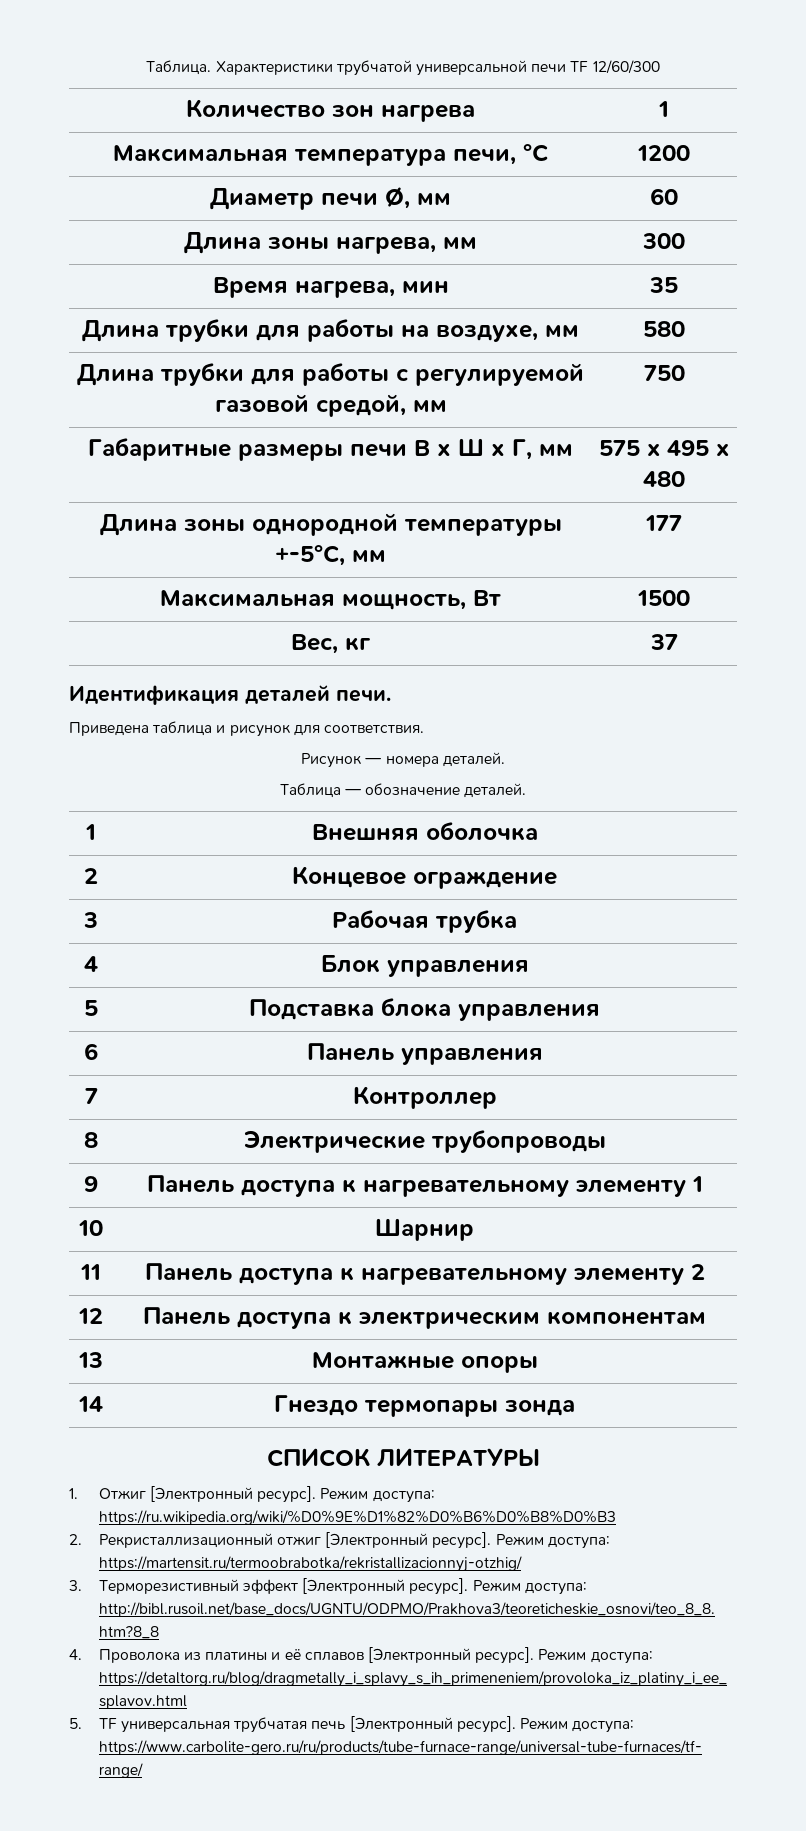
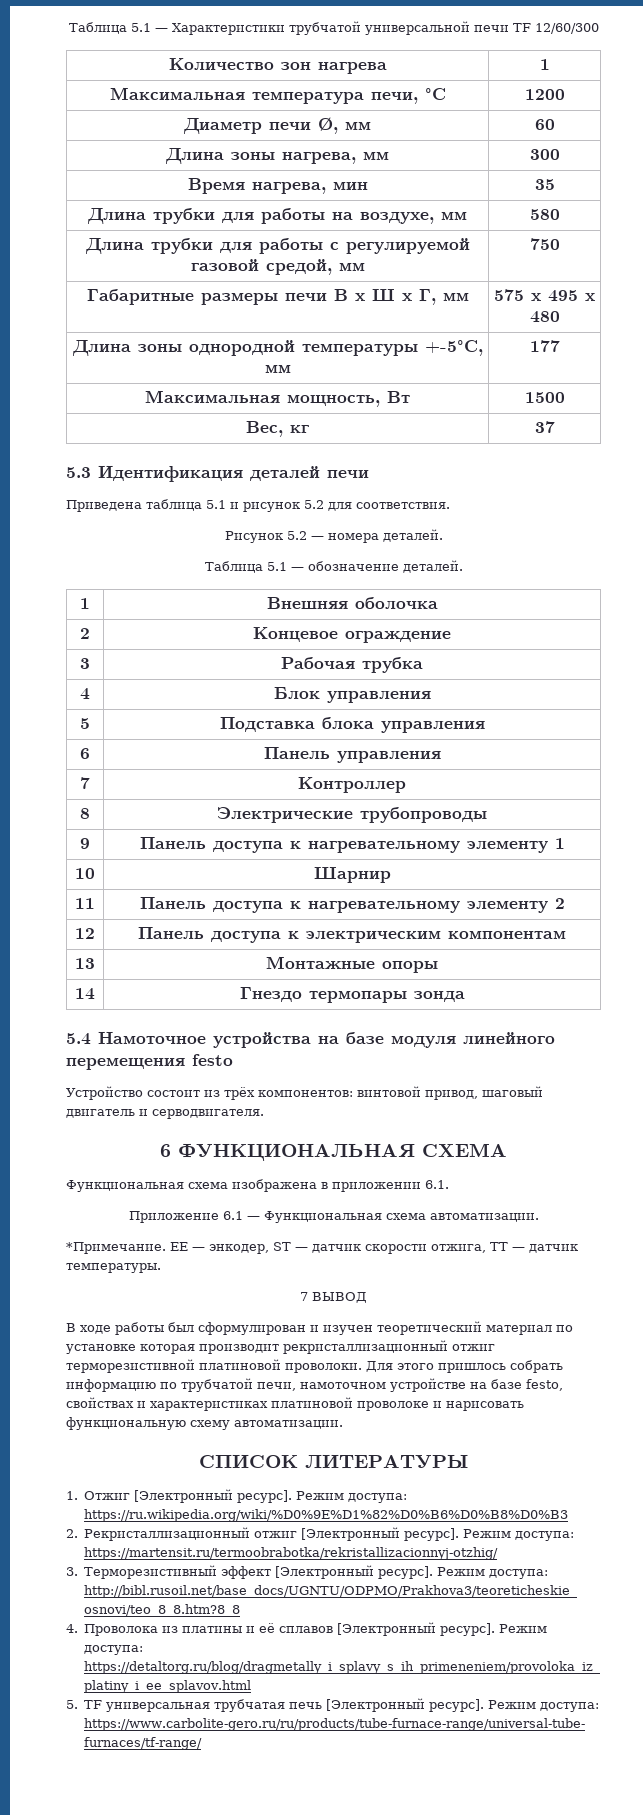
- Таблица. Характеристики трубчатой универсальной печи TF 12/60/300
+ Таблица 5.1 — Характеристики трубчатой универсальной печи TF 12/60/300
- Идентификация деталей печи.
+ 5.3 Идентификация деталей печи
- Приведена таблица и рисунок для соответствия.
+ Приведена таблица 5.1 и рисунок 5.2 для соответствия.
- Рисунок — номера деталей.
+ Рисунок 5.2 — номера деталей.
- Таблица — обозначение деталей.
+ Таблица 5.1 — обозначение деталей.
+ 5.4 Намоточное устройства на базе модуля линейного перемещения festo
+ Устройство состоит из трёх компонентов: винтовой привод, шаговый двигатель и серводвигателя.
+ 6 ФУНКЦИОНАЛЬНАЯ СХЕМА
+ Функциональная схема изображена в приложении 6.1.
+ Приложение 6.1 — Функциональная схема автоматизации.
+ *Примечание. EE — энкодер, ST — датчик скорости отжига, TT — датчик температуры.
+ 7 ВЫВОД
+ В ходе работы был сформулирован и изучен теоретический материал по установке которая производит рекристаллизационный отжиг терморезистивной платиновой проволоки. Для этого пришлось собрать информацию по трубчатой печи, намоточном устройстве на базе festo, свойствах и характеристиках платиновой проволоке и нарисовать функциональную схему автоматизации.

